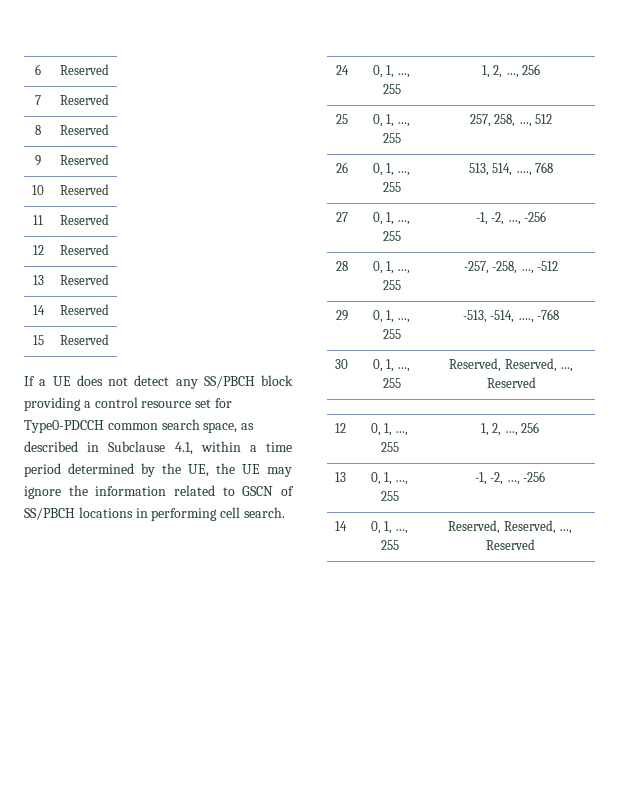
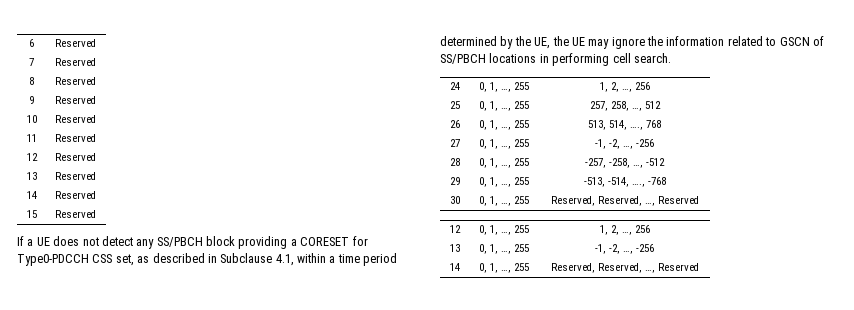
- If a UE does not detect any SS/PBCH block providing a control resource set for Type0-PDCCH common search space, as described in Subclause 4.1, within a time period determined by the UE, the UE may ignore the information related to GSCN of SS/PBCH locations in performing cell search.
+ If a UE does not detect any SS/PBCH block providing a CORESET for Type0-PDCCH CSS set, as described in Subclause 4.1, within a time period determined by the UE, the UE may ignore the information related to GSCN of SS/PBCH locations in performing cell search.

